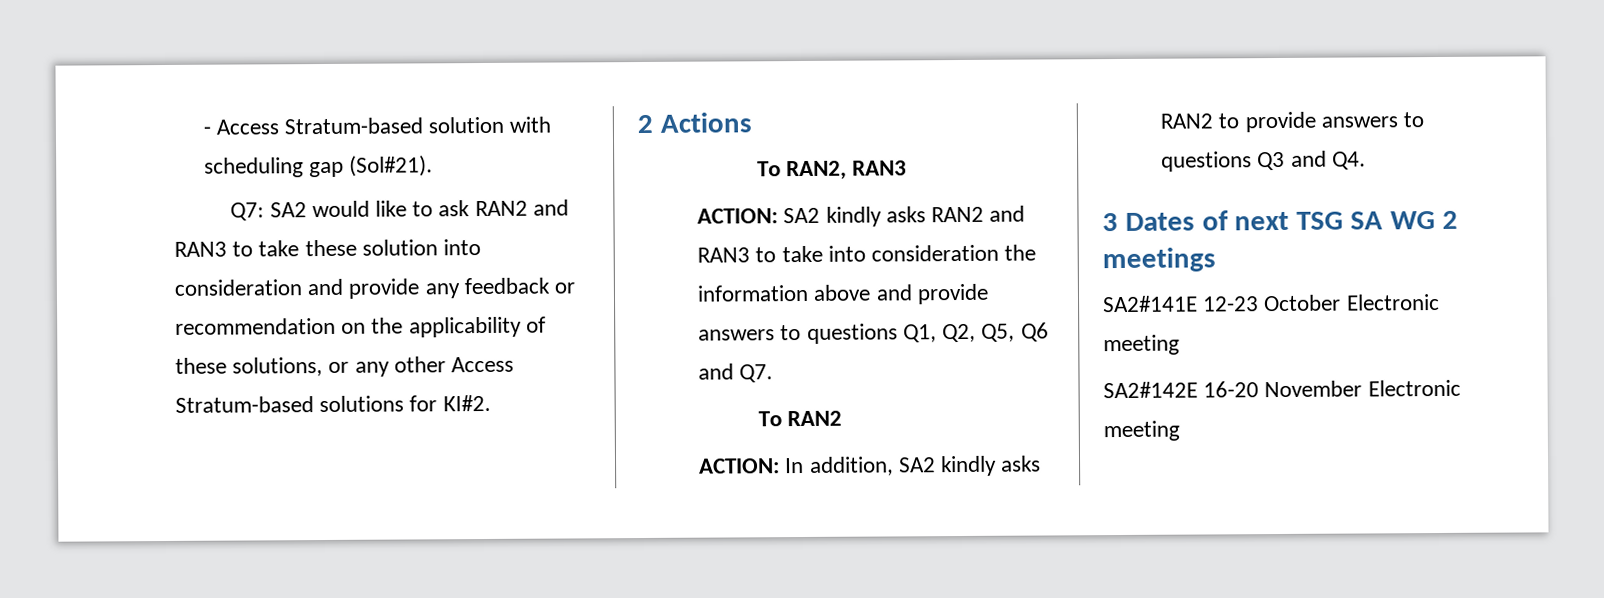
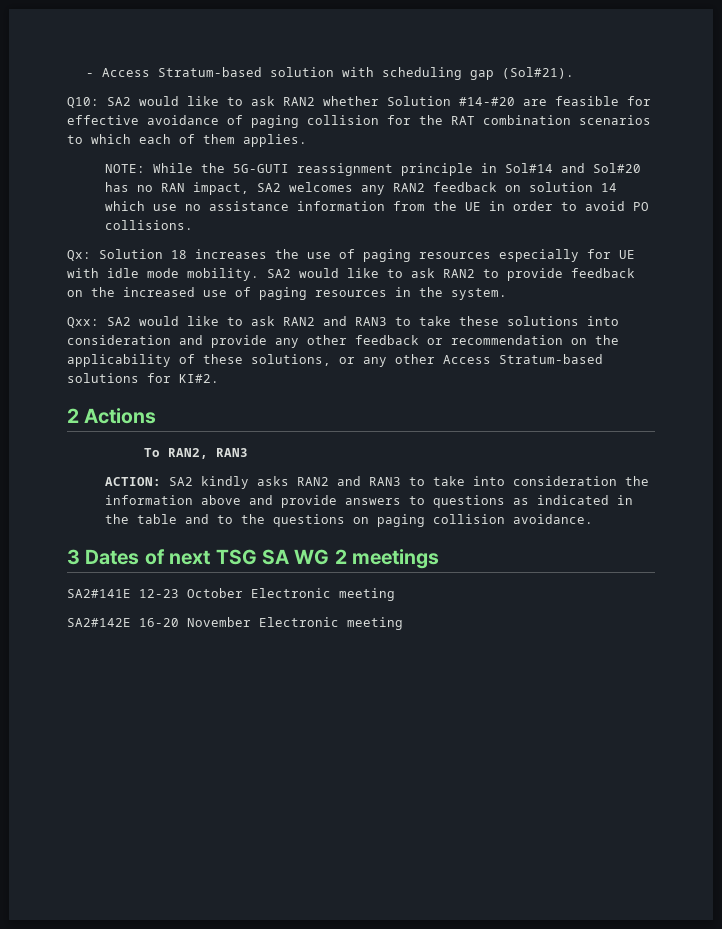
- Q7: SA2 would like to ask RAN2 and RAN3 to take these solution into consideration and provide any feedback or recommendation on the applicability of these solutions, or any other Access Stratum-based solutions for KI#2.
+ Q10: SA2 would like to ask RAN2 whether Solution #14-#20 are feasible for effective avoidance of paging collision for the RAT combination scenarios to which each of them applies.
+ NOTE: While the 5G-GUTI reassignment principle in Sol#14 and Sol#20 has no RAN impact, SA2 welcomes any RAN2 feedback on solution 14 which use no assistance information from the UE in order to avoid PO collisions.
+ Qx: Solution 18 increases the use of paging resources especially for UE with idle mode mobility. SA2 would like to ask RAN2 to provide feedback on the increased use of paging resources in the system.
+ Qxx: SA2 would like to ask RAN2 and RAN3 to take these solutions into consideration and provide any other feedback or recommendation on the applicability of these solutions, or any other Access Stratum-based solutions for KI#2.
- ACTION: SA2 kindly asks RAN2 and RAN3 to take into consideration the information above and provide answers to questions Q1, Q2, Q5, Q6 and Q7.
- To RAN2
- ACTION: In addition, SA2 kindly asks RAN2 to provide answers to questions Q3 and Q4.
+ ACTION: SA2 kindly asks RAN2 and RAN3 to take into consideration the information above and provide answers to questions as indicated in the table and to the questions on paging collision avoidance.

